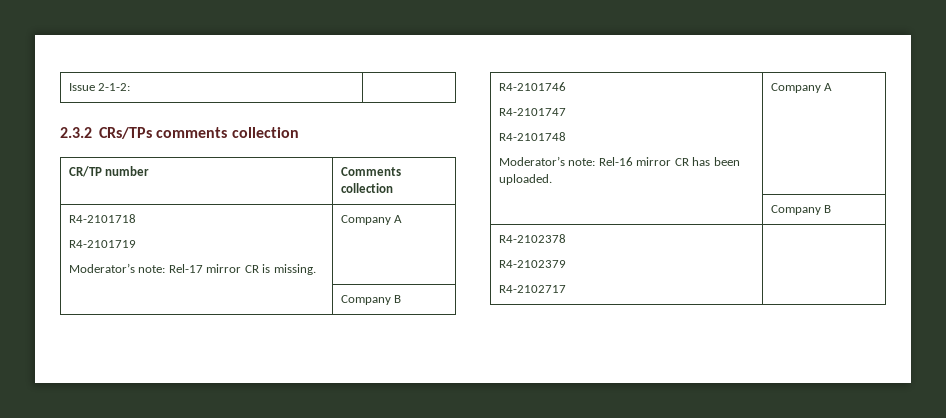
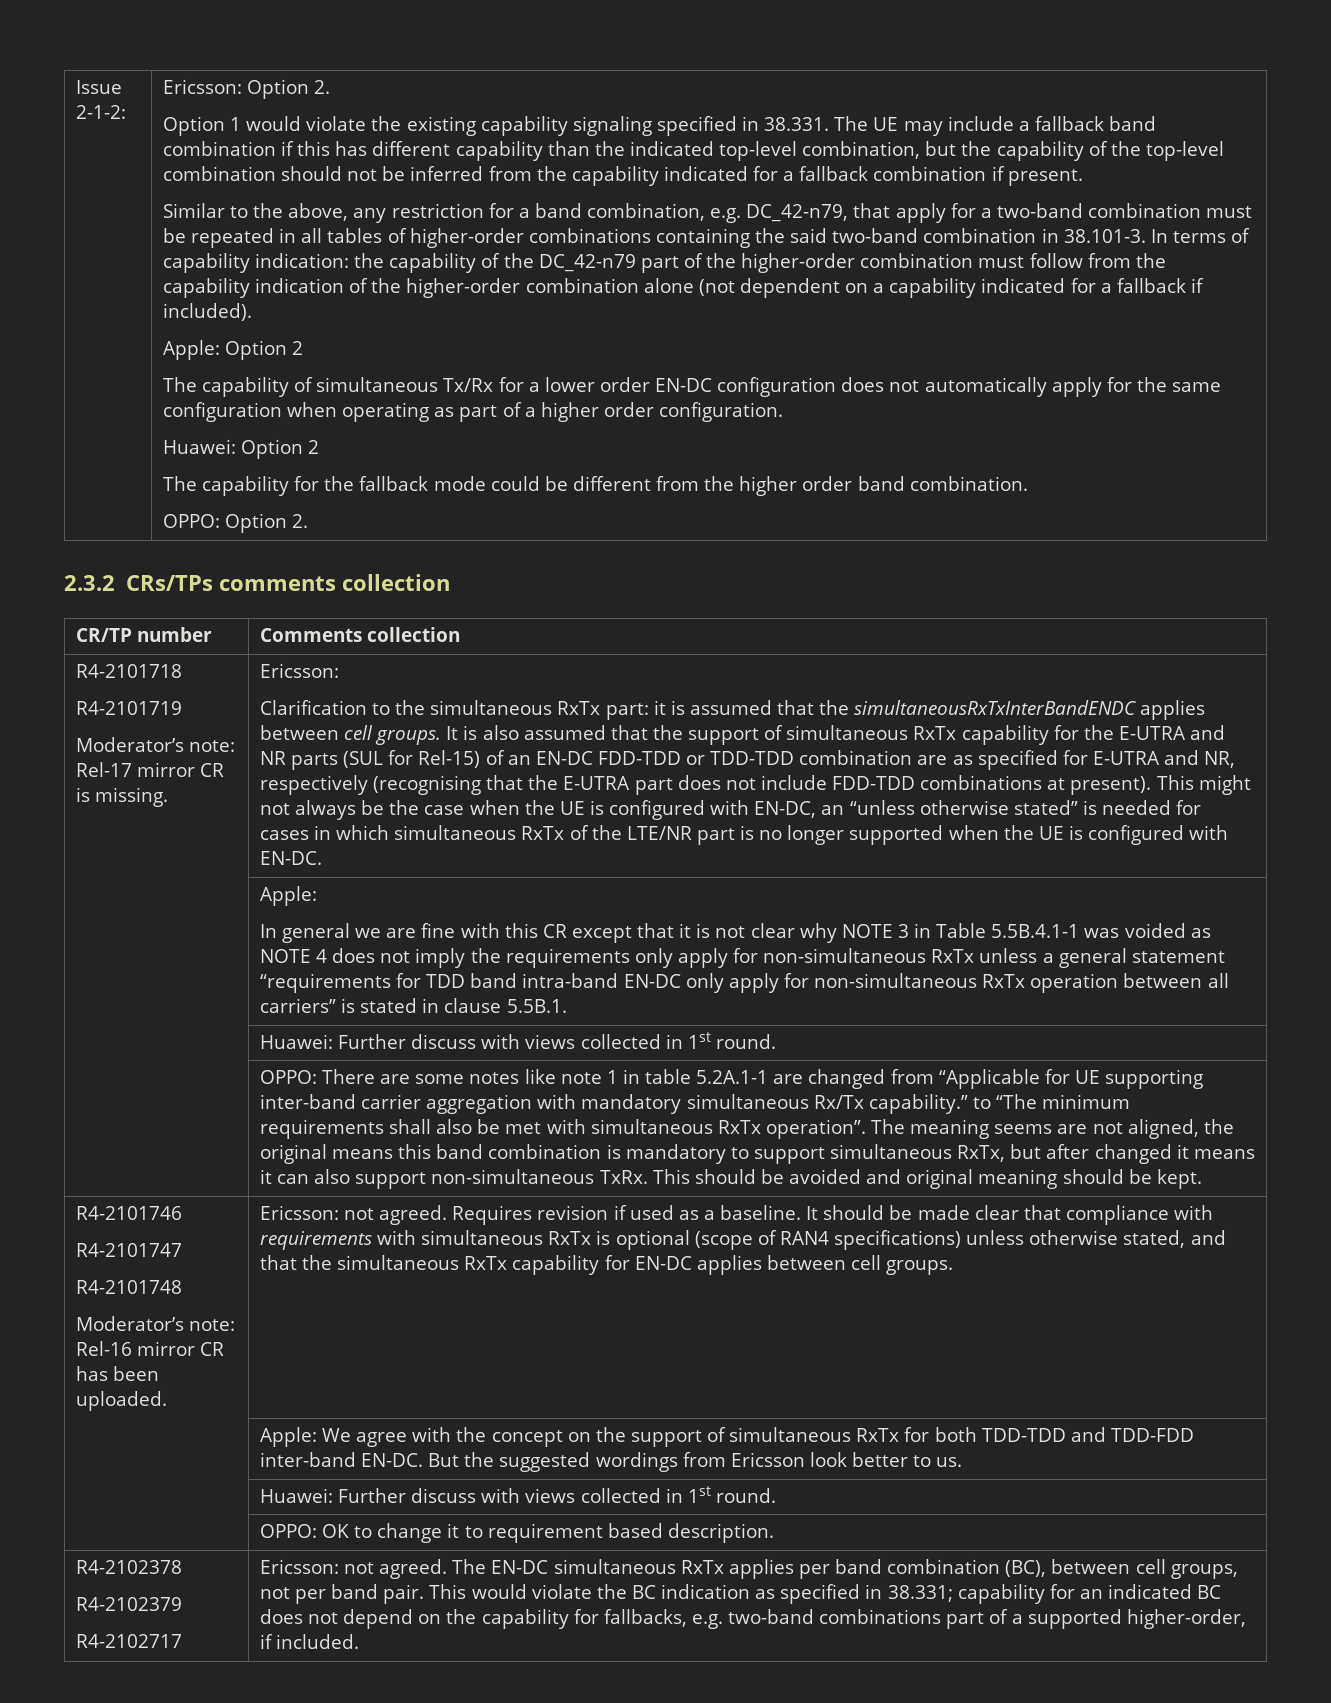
+ Ericsson: Option 2.
+ Option 1 would violate the existing capability signaling specified in 38.331. The UE may include a fallback band combination if this has different capability than the indicated top-level combination, but the capability of the top-level combination should not be inferred from the capability indicated for a fallback combination if present.
+ Similar to the above, any restriction for a band combination, e.g. DC_42-n79, that apply for a two-band combination must be repeated in all tables of higher-order combinations containing the said two-band combination in 38.101-3. In terms of capability indication: the capability of the DC_42-n79 part of the higher-order combination must follow from the capability indication of the higher-order combination alone (not dependent on a capability indicated for a fallback if included).
+ Apple: Option 2
+ The capability of simultaneous Tx/Rx for a lower order EN-DC configuration does not automatically apply for the same configuration when operating as part of a higher order configuration.
+ Huawei: Option 2
+ The capability for the fallback mode could be different from the higher order band combination.
+ OPPO: Option 2.
- Moderator’s note: Rel-17 mirror CR is missing. | Company A
- | Company B
+ Moderator’s note: Rel-17 mirror CR is missing. | Ericsson:
+ Clarification to the simultaneous RxTx part: it is assumed that the simultaneousRxTxInterBandENDC applies between cell groups. It is also assumed that the support of simultaneous RxTx capability for the E-UTRA and NR parts (SUL for Rel-15) of an EN-DC FDD-TDD or TDD-TDD combination are as specified for E-UTRA and NR, respectively (recognising that the E-UTRA part does not include FDD-TDD combinations at present). This might not always be the case when the UE is configured with EN-DC, an “unless otherwise stated” is needed for cases in which simultaneous RxTx of the LTE/NR part is no longer supported when the UE is configured with EN-DC.
+ | Apple:
+ In general we are fine with this CR except that it is not clear why NOTE 3 in Table 5.5B.4.1-1 was voided as NOTE 4 does not imply the requirements only apply for non-simultaneous RxTx unless a general statement “requirements for TDD band intra-band EN-DC only apply for non-simultaneous RxTx operation between all carriers” is stated in clause 5.5B.1.
+ | Huawei: Further discuss with views collected in 1st round.
+ | OPPO: There are some notes like note 1 in table 5.2A.1-1 are changed from “Applicable for UE supporting inter-band carrier aggregation with mandatory simultaneous Rx/Tx capability.” to “The minimum requirements shall also be met with simultaneous RxTx operation”. The meaning seems are not aligned, the original means this band combination is mandatory to support simultaneous RxTx, but after changed it means it can also support non-simultaneous TxRx. This should be avoided and original meaning should be kept.
- Moderator’s note: Rel-16 mirror CR has been uploaded. | Company A
- | Company B
+ Moderator’s note: Rel-16 mirror CR has been uploaded. | Ericsson: not agreed. Requires revision if used as a baseline. It should be made clear that compliance with requirements with simultaneous RxTx is optional (scope of RAN4 specifications) unless otherwise stated, and that the simultaneous RxTx capability for EN-DC applies between cell groups.
+ | Apple: We agree with the concept on the support of simultaneous RxTx for both TDD-TDD and TDD-FDD inter-band EN-DC. But the suggested wordings from Ericsson look better to us.
+ | Huawei: Further discuss with views collected in 1st round.
+ | OPPO: OK to change it to requirement based description.
  R4-2102378
  R4-2102379
- R4-2102717 |
+ R4-2102717 | Ericsson: not agreed. The EN-DC simultaneous RxTx applies per band combination (BC), between cell groups, not per band pair. This would violate the BC indication as specified in 38.331; capability for an indicated BC does not depend on the capability for fallbacks, e.g. two-band combinations part of a supported higher-order, if included.

